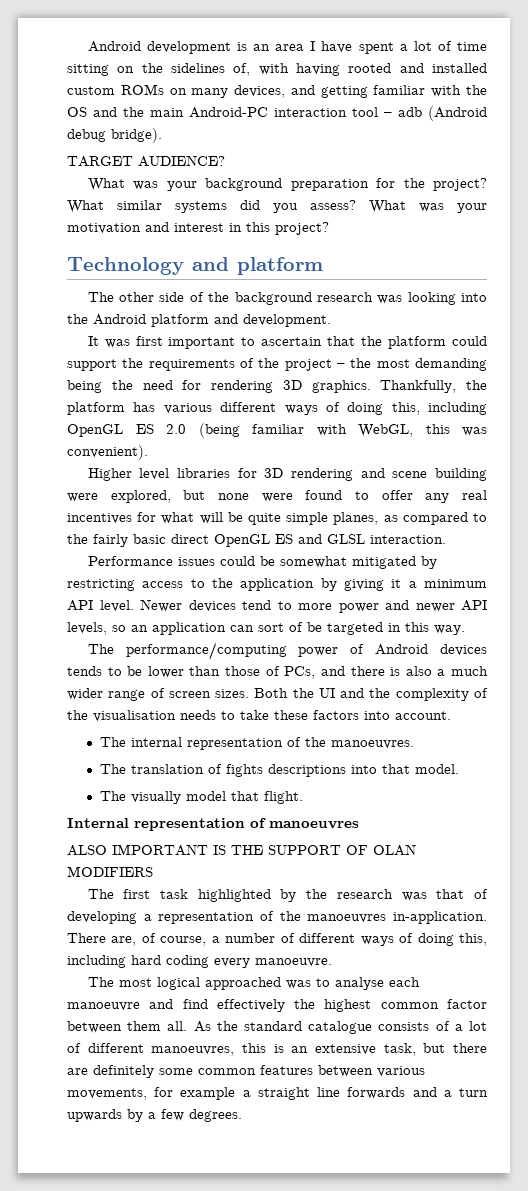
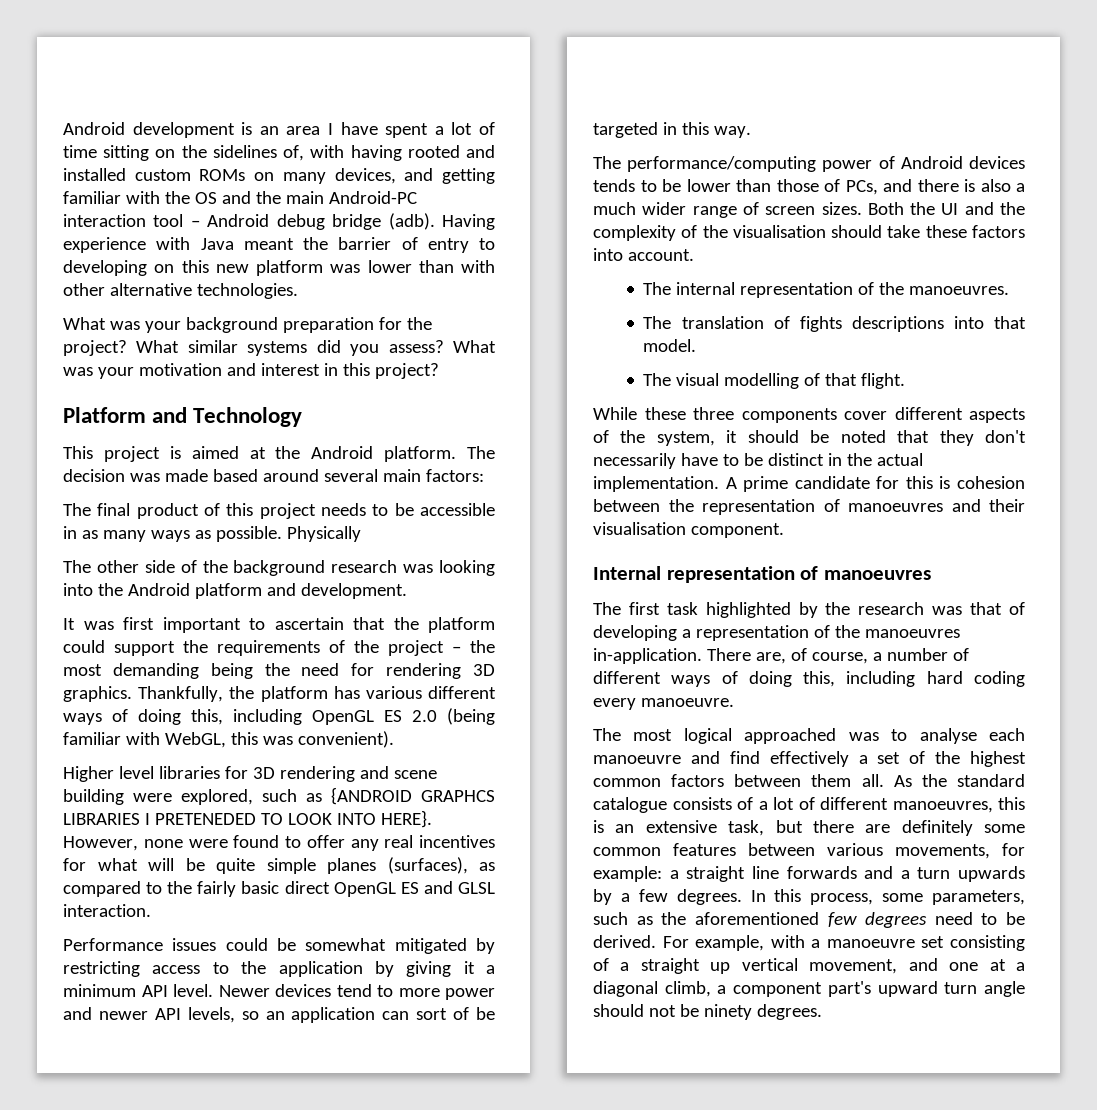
- Android development is an area I have spent a lot of time sitting on the sidelines of, with having rooted and installed custom ROMs on many devices, and getting familiar with the OS and the main Android-PC interaction tool – adb (Android debug bridge).
- TARGET AUDIENCE?
+ Android development is an area I have spent a lot of time sitting on the sidelines of, with having rooted and installed custom ROMs on many devices, and getting familiar with the OS and the main Android-PC interaction tool – Android debug bridge (adb). Having experience with Java meant the barrier of entry to developing on this new platform was lower than with other alternative technologies.
- Technology and platform
+ Platform and Technology
+ This project is aimed at the Android platform. The decision was made based around several main factors:
+ The final product of this project needs to be accessible in as many ways as possible. Physically
- Higher level libraries for 3D rendering and scene building were explored, but none were found to offer any real incentives for what will be quite simple planes, as compared to the fairly basic direct OpenGL ES and GLSL interaction.
+ Higher level libraries for 3D rendering and scene building were explored, such as {ANDROID GRAPHCS LIBRARIES I PRETENEDED TO LOOK INTO HERE}. However, none were found to offer any real incentives for what will be quite simple planes (surfaces), as compared to the fairly basic direct OpenGL ES and GLSL interaction.
- Both the UI and the complexity of the visualisation needs to take these factors into account.
+ Both the UI and the complexity of the visualisation should take these factors into account.
- The visually model that flight.
+ The visual modelling of that flight.
+ While these three components cover different aspects of the system, it should be noted that they don't necessarily have to be distinct in the actual implementation. A prime candidate for this is cohesion between the representation of manoeuvres and their visualisation component.
  Internal representation of manoeuvres
- ALSO IMPORTANT IS THE SUPPORT OF OLAN MODIFIERS
- The most logical approached was to analyse each manoeuvre and find effectively the highest common factor between them all.
+ The most logical approached was to analyse each manoeuvre and find effectively a set of the highest common factors between them all.
- As the standard catalogue consists of a lot of different manoeuvres, this is an extensive task, but there are definitely some common features between various movements, for example a straight line forwards and a turn upwards by a few degrees.
+ As the standard catalogue consists of a lot of different manoeuvres, this is an extensive task, but there are definitely some common features between various movements, for example: a straight line forwards and a turn upwards by a few degrees.
+ In this process, some parameters, such as the aforementioned few degrees need to be derived. For example, with a manoeuvre set consisting of a straight up vertical movement, and one at a diagonal climb, a component part's upward turn angle should not be ninety degrees.

